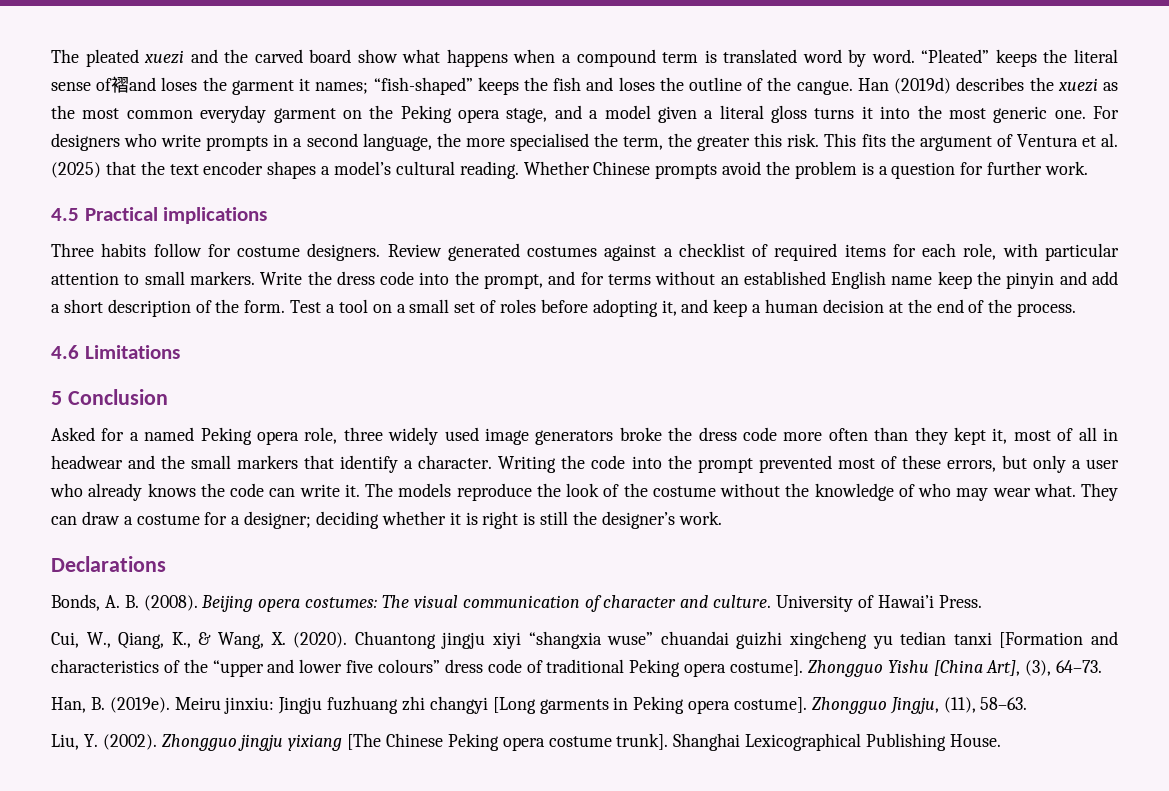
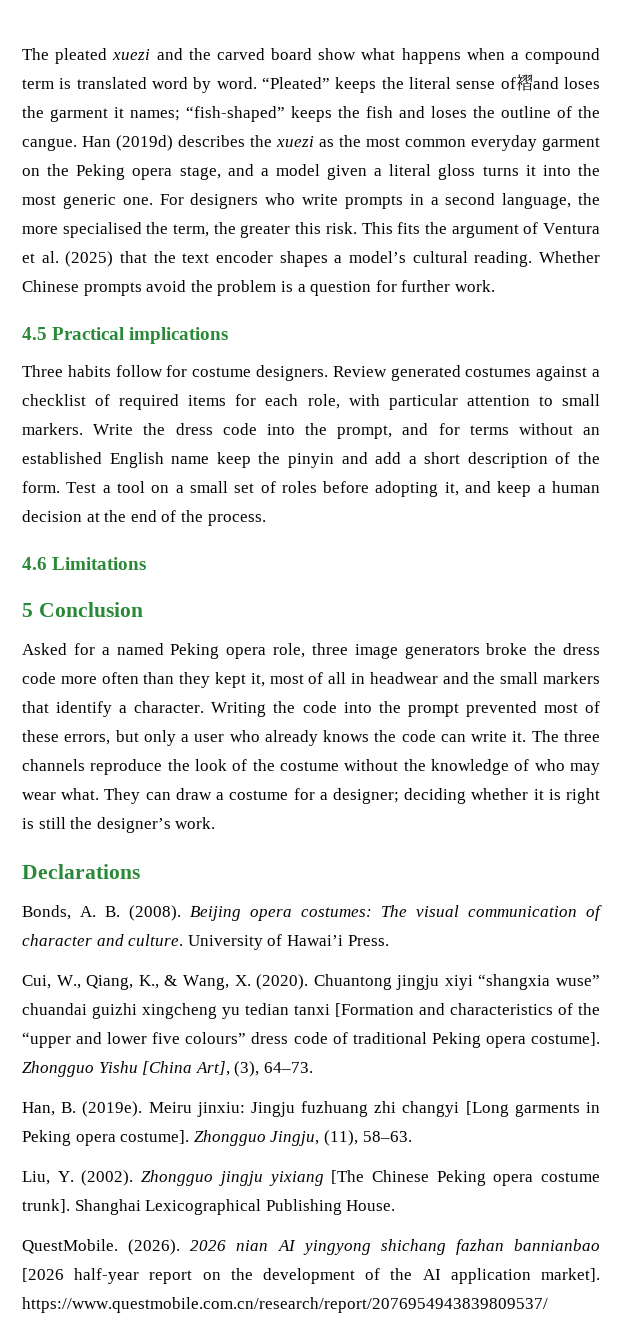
- Asked for a named Peking opera role, three widely used image generators broke the dress code more often than they kept it, most of all in headwear and the small markers that identify a character.
+ Asked for a named Peking opera role, three image generators broke the dress code more often than they kept it, most of all in headwear and the small markers that identify a character.
- The models reproduce the look of the costume without the knowledge of who may wear what.
+ The three channels reproduce the look of the costume without the knowledge of who may wear what.
+ QuestMobile. (2026). 2026 nian AI yingyong shichang fazhan bannianbao [2026 half-year report on the development of the AI application market]. https://www.questmobile.com.cn/research/report/2076954943839809537/

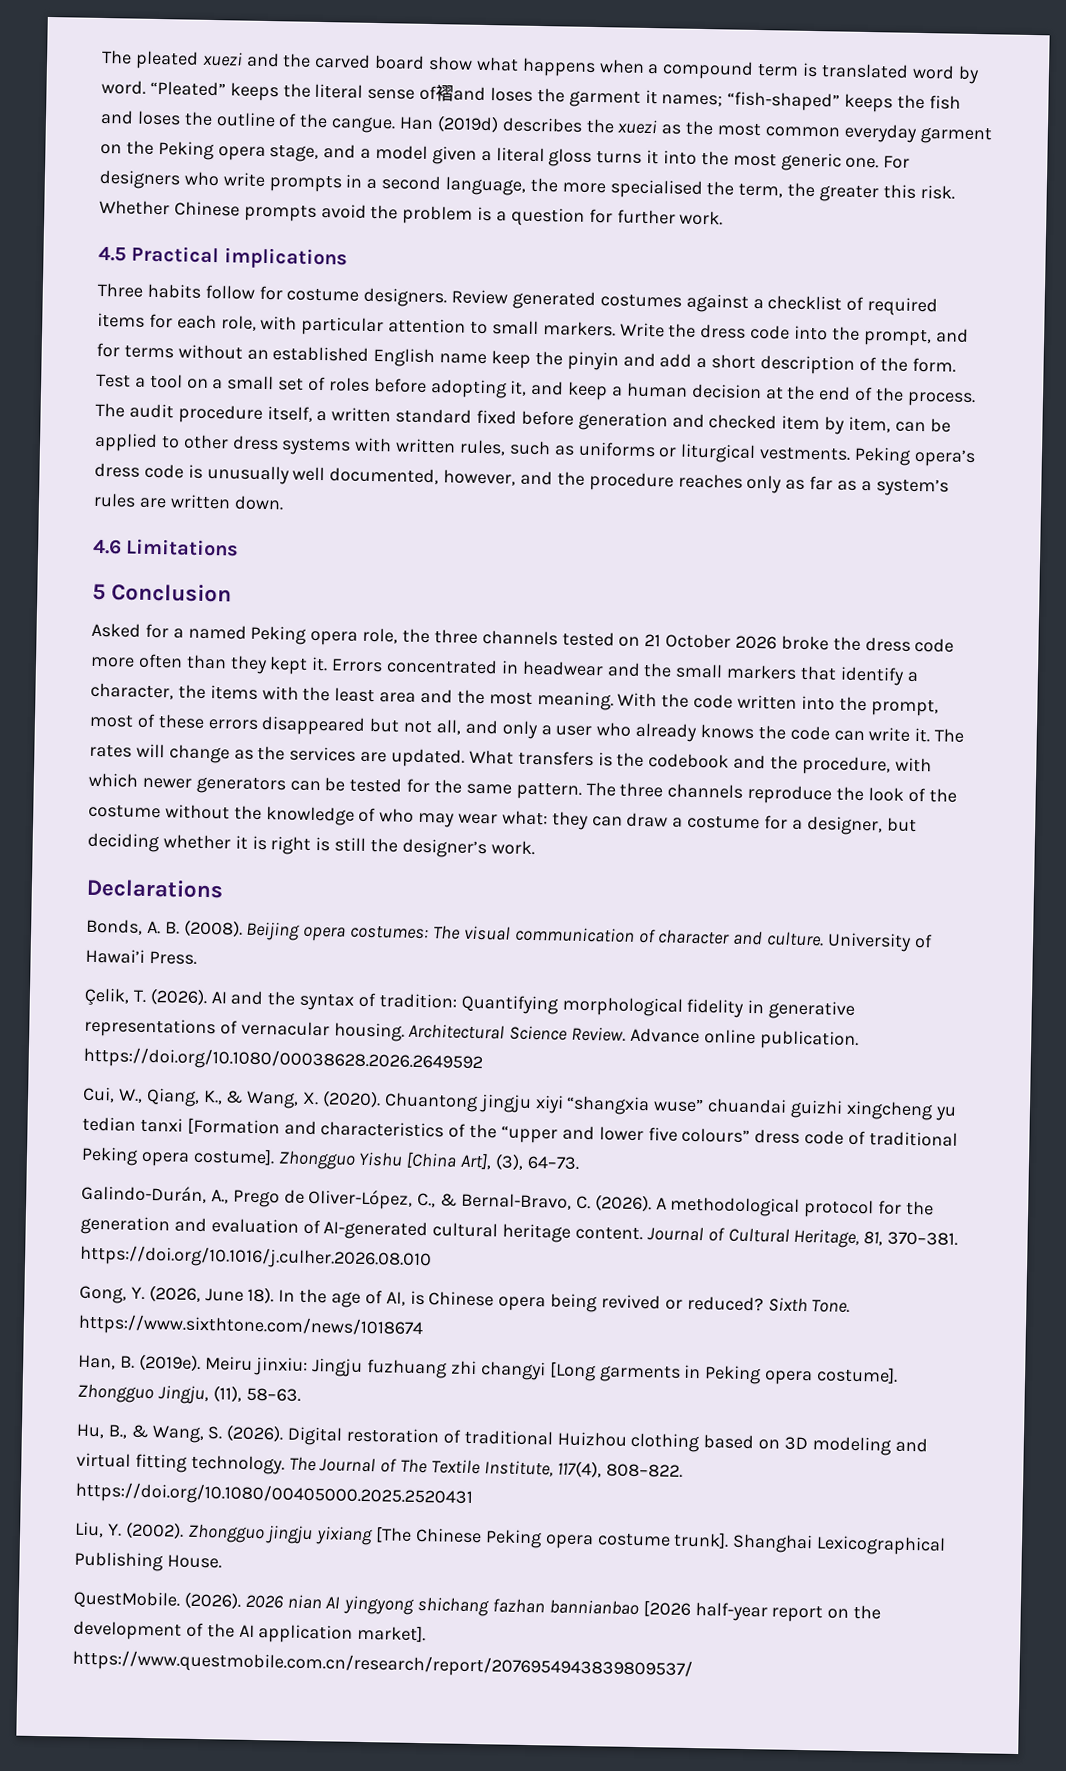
- This fits the argument of Ventura et al. (2025) that the text encoder shapes a model’s cultural reading.
+ The audit procedure itself, a written standard fixed before generation and checked item by item, can be applied to other dress systems with written rules, such as uniforms or liturgical vestments. Peking opera’s dress code is unusually well documented, however, and the procedure reaches only as far as a system’s rules are written down.
- Asked for a named Peking opera role, three image generators broke the dress code more often than they kept it, most of all in headwear and the small markers that identify a character. Writing the code into the prompt prevented most of these errors, but only a user who already knows the code can write it.
+ Asked for a named Peking opera role, the three channels tested on 21 October 2026 broke the dress code more often than they kept it. Errors concentrated in headwear and the small markers that identify a character, the items with the least area and the most meaning. With the code written into the prompt, most of these errors disappeared but not all, and only a user who already knows the code can write it.
- The three channels reproduce the look of the costume without the knowledge of who may wear what. They can draw a costume for a designer; deciding whether it is right is still the designer’s work.
+ The rates will change as the services are updated. What transfers is the codebook and the procedure, with which newer generators can be tested for the same pattern. The three channels reproduce the look of the costume without the knowledge of who may wear what: they can draw a costume for a designer, but deciding whether it is right is still the designer’s work.
+ Çelik, T. (2026). AI and the syntax of tradition: Quantifying morphological fidelity in generative representations of vernacular housing. Architectural Science Review. Advance online publication. https://doi.org/10.1080/00038628.2026.2649592
+ Galindo-Durán, A., Prego de Oliver-López, C., & Bernal-Bravo, C. (2026). A methodological protocol for the generation and evaluation of AI-generated cultural heritage content. Journal of Cultural Heritage, 81, 370–381. https://doi.org/10.1016/j.culher.2026.08.010
+ Gong, Y. (2026, June 18). In the age of AI, is Chinese opera being revived or reduced? Sixth Tone. https://www.sixthtone.com/news/1018674
+ Hu, B., & Wang, S. (2026). Digital restoration of traditional Huizhou clothing based on 3D modeling and virtual fitting technology. The Journal of The Textile Institute, 117(4), 808–822. https://doi.org/10.1080/00405000.2025.2520431

